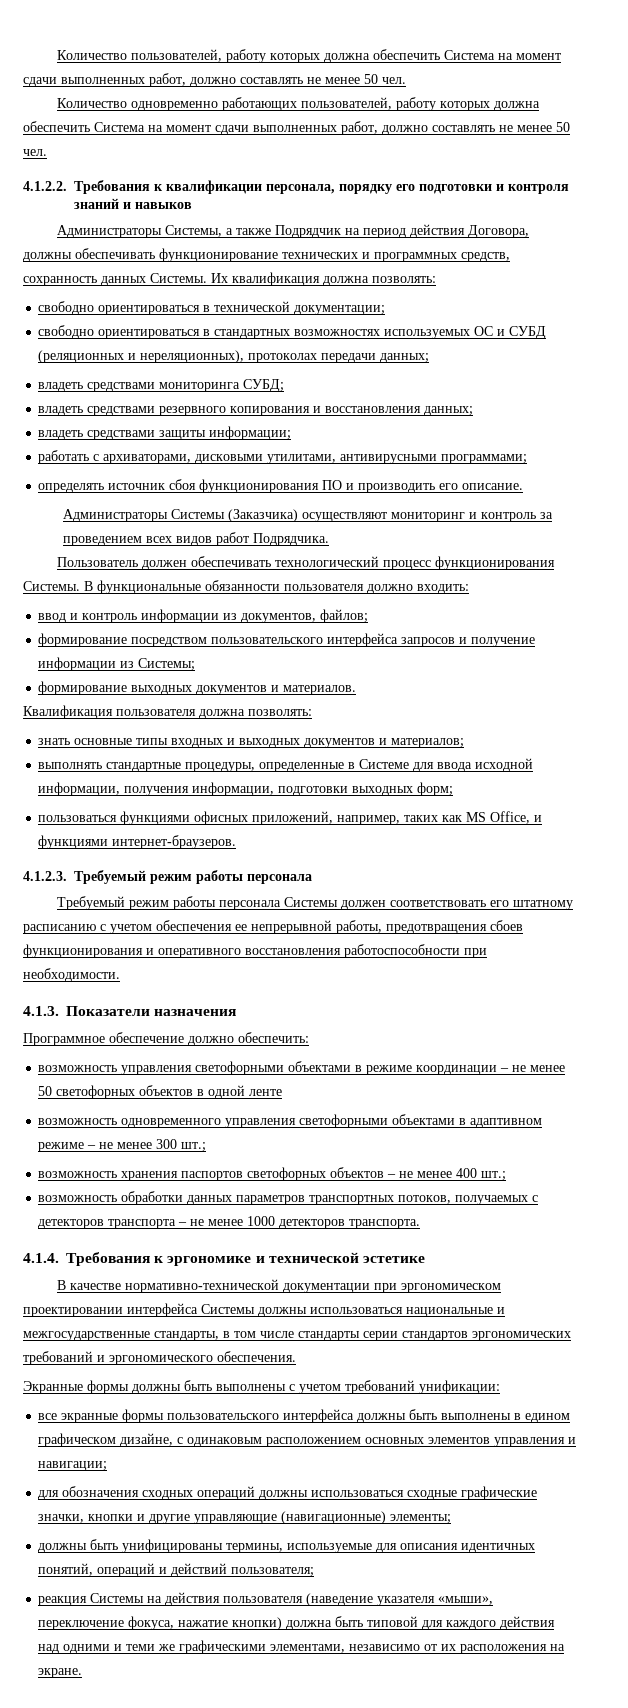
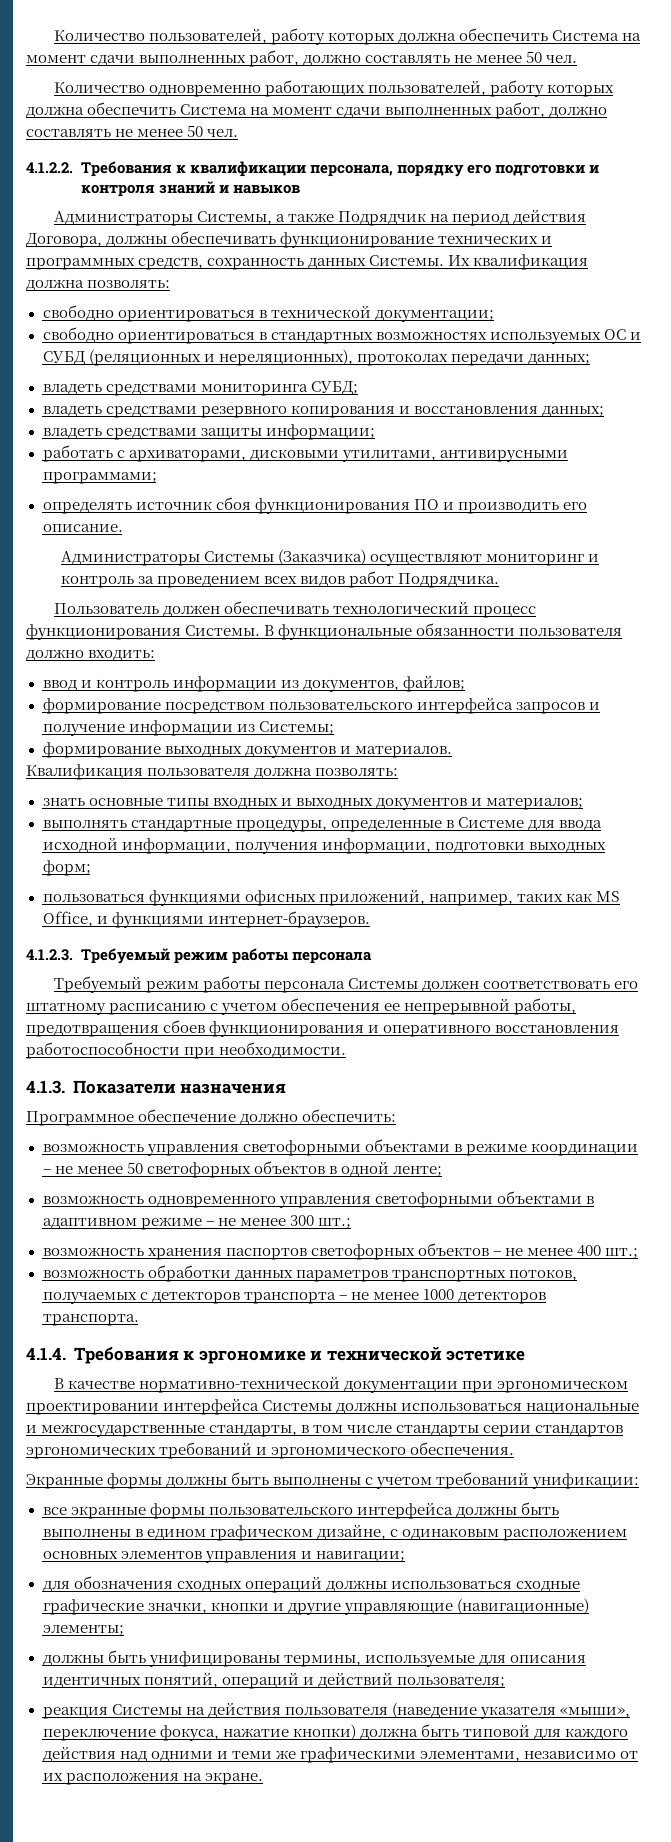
- возможность управления светофорными объектами в режиме координации – не менее 50 светофорных объектов в одной ленте
+ возможность управления светофорными объектами в режиме координации – не менее 50 светофорных объектов в одной ленте;

